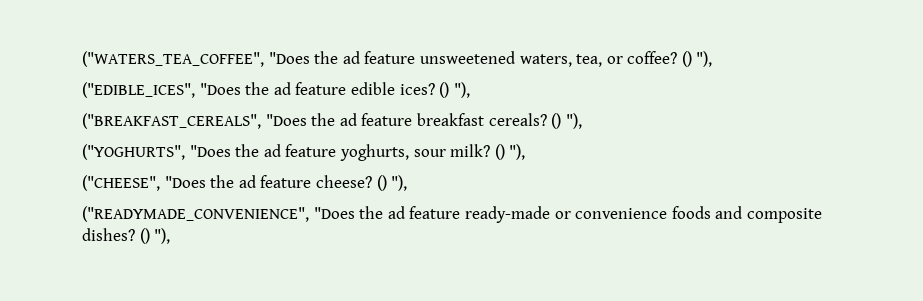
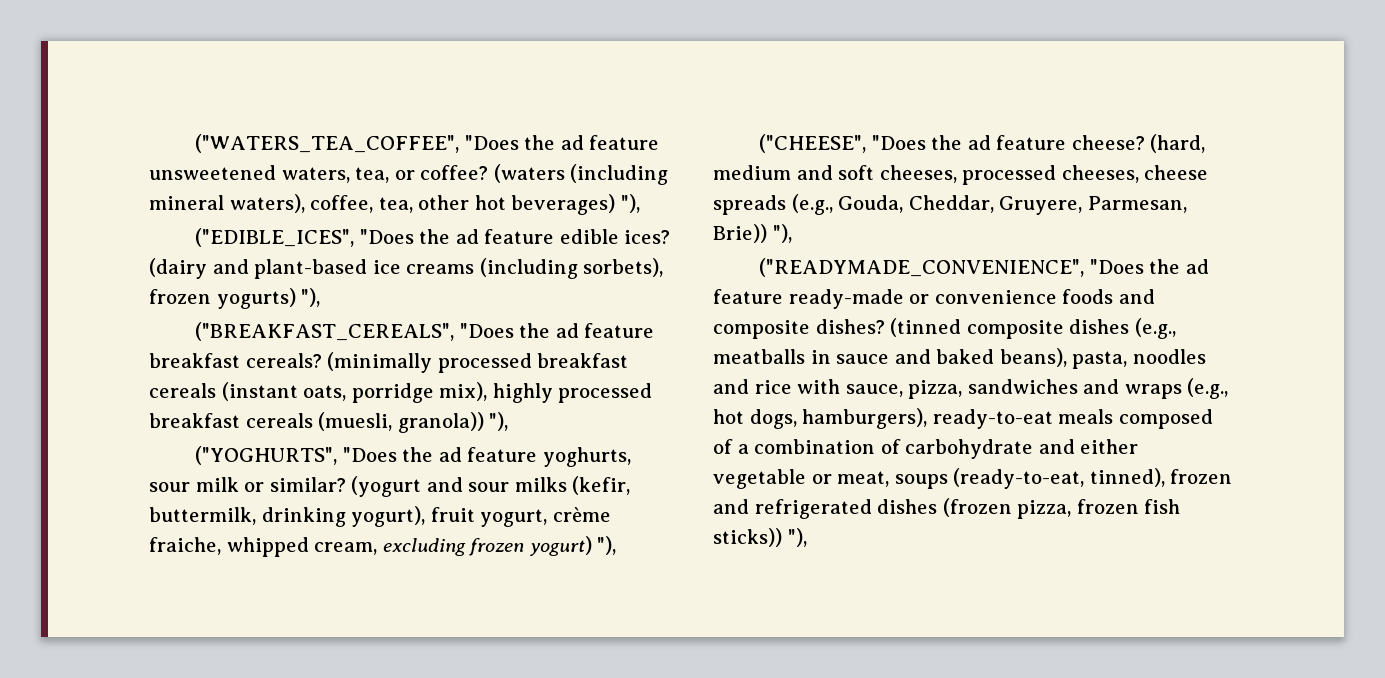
- ("WATERS_TEA_COFFEE", "Does the ad feature unsweetened waters, tea, or coffee? () "),
+ ("WATERS_TEA_COFFEE", "Does the ad feature unsweetened waters, tea, or coffee? (waters (including mineral waters), coffee, tea, other hot beverages) "),
- ("EDIBLE_ICES", "Does the ad feature edible ices? () "),
+ ("EDIBLE_ICES", "Does the ad feature edible ices? (dairy and plant-based ice creams (including sorbets), frozen yogurts) "),
- ("BREAKFAST_CEREALS", "Does the ad feature breakfast cereals? () "),
+ ("BREAKFAST_CEREALS", "Does the ad feature breakfast cereals? (minimally processed breakfast cereals (instant oats, porridge mix), highly processed breakfast cereals (muesli, granola)) "),
- ("YOGHURTS", "Does the ad feature yoghurts, sour milk? () "),
+ ("YOGHURTS", "Does the ad feature yoghurts, sour milk or similar? (yogurt and sour milks (kefir, buttermilk, drinking yogurt), fruit yogurt, crème fraiche, whipped cream, excluding frozen yogurt) "),
- ("CHEESE", "Does the ad feature cheese? () "),
+ ("CHEESE", "Does the ad feature cheese? (hard, medium and soft cheeses, processed cheeses, cheese spreads (e.g., Gouda, Cheddar, Gruyere, Parmesan, Brie)) "),
- ("READYMADE_CONVENIENCE", "Does the ad feature ready-made or convenience foods and composite dishes? () "),
+ ("READYMADE_CONVENIENCE", "Does the ad feature ready-made or convenience foods and composite dishes? (tinned composite dishes (e.g., meatballs in sauce and baked beans), pasta, noodles and rice with sauce, pizza, sandwiches and wraps (e.g., hot dogs, hamburgers), ready-to-eat meals composed of a combination of carbohydrate and either vegetable or meat, soups (ready-to-eat, tinned), frozen and refrigerated dishes (frozen pizza, frozen fish sticks)) "),

